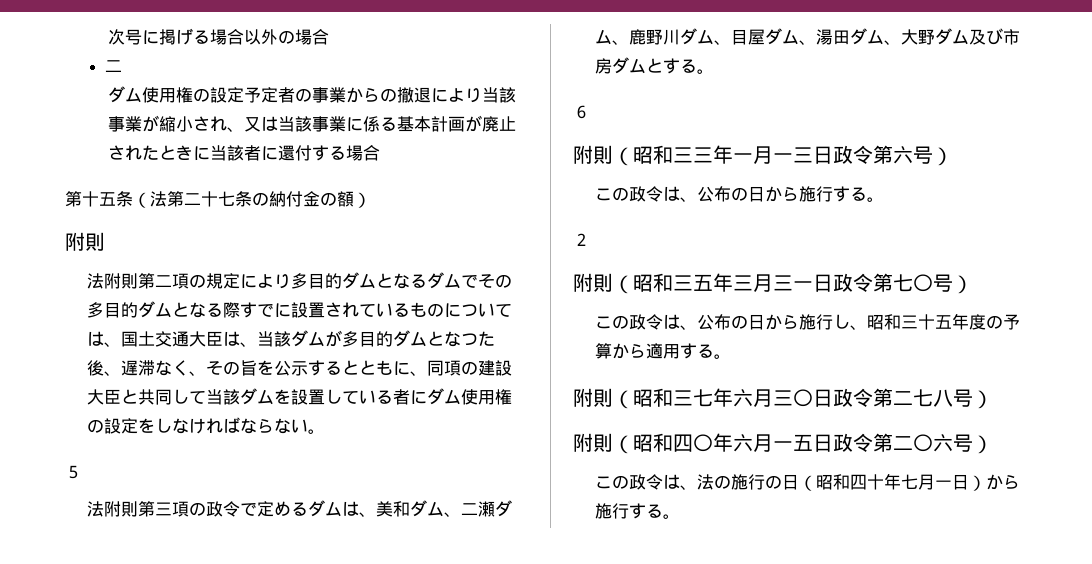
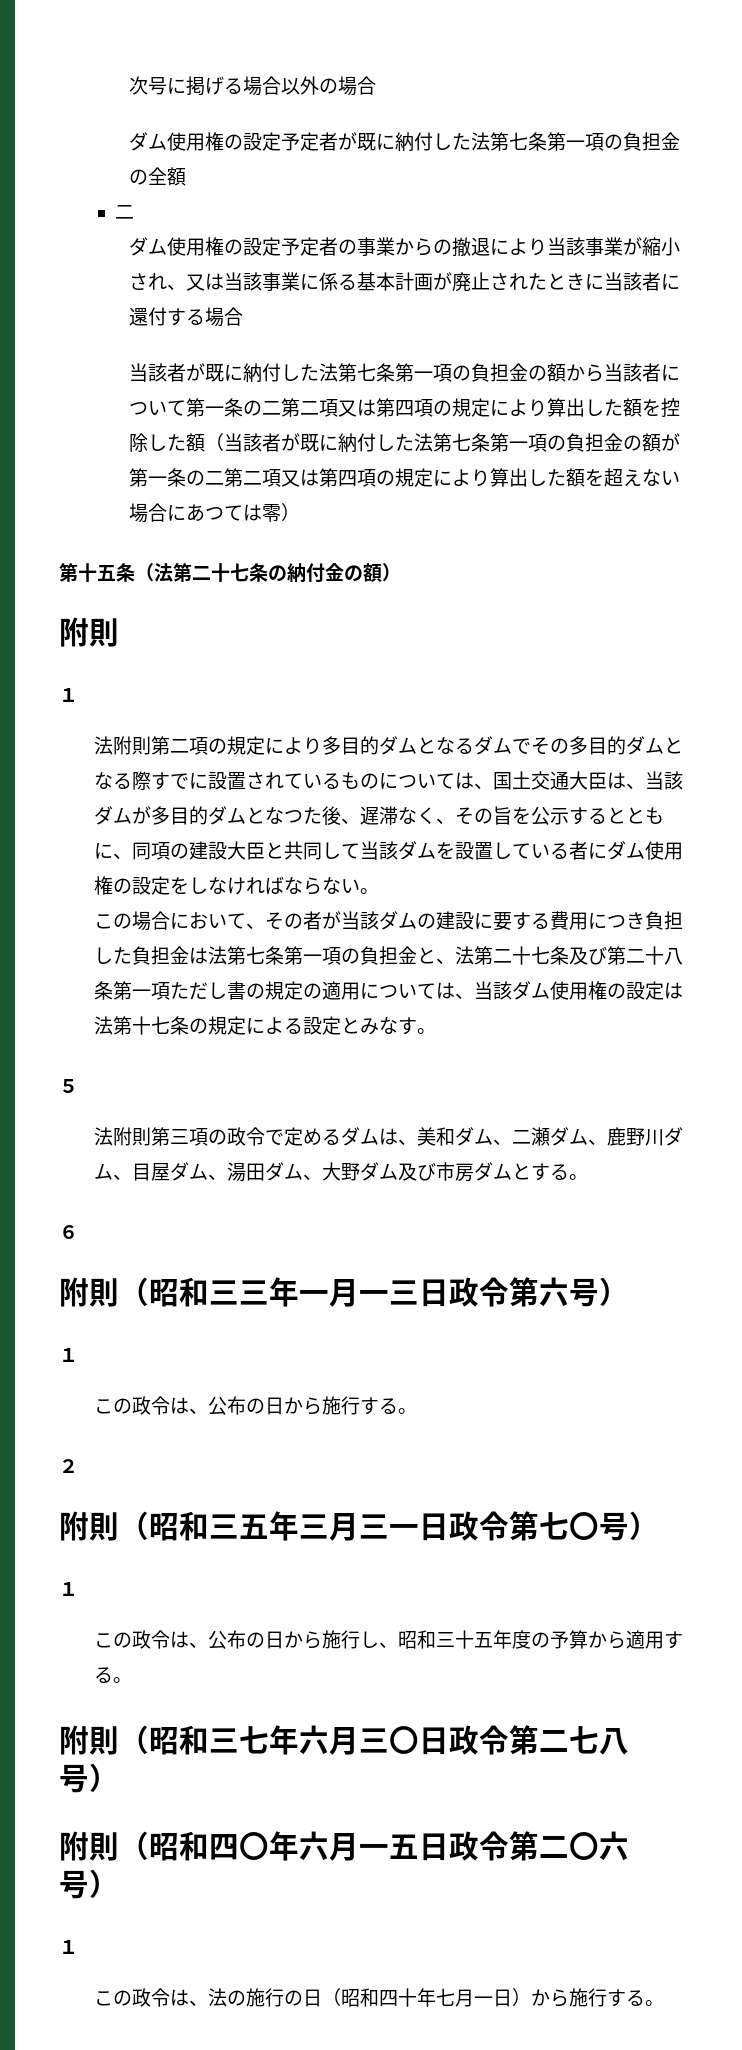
+ ダム使用権の設定予定者が既に納付した法第七条第一項の負担金の全額
+ 当該者が既に納付した法第七条第一項の負担金の額から当該者について第一条の二第二項又は第四項の規定により算出した額を控除した額（当該者が既に納付した法第七条第一項の負担金の額が第一条の二第二項又は第四項の規定により算出した額を超えない場合にあつては零）
  第十五条（法第二十七条の納付金の額）
  附則
+ １
+ この場合において、その者が当該ダムの建設に要する費用につき負担した負担金は法第七条第一項の負担金と、法第二十七条及び第二十八条第一項ただし書の規定の適用については、当該ダム使用権の設定は法第十七条の規定による設定とみなす。
  附則（昭和三三年一月一三日政令第六号）
+ １
  附則（昭和三五年三月三一日政令第七〇号）
+ １
  附則（昭和四〇年六月一五日政令第二〇六号）
+ １

